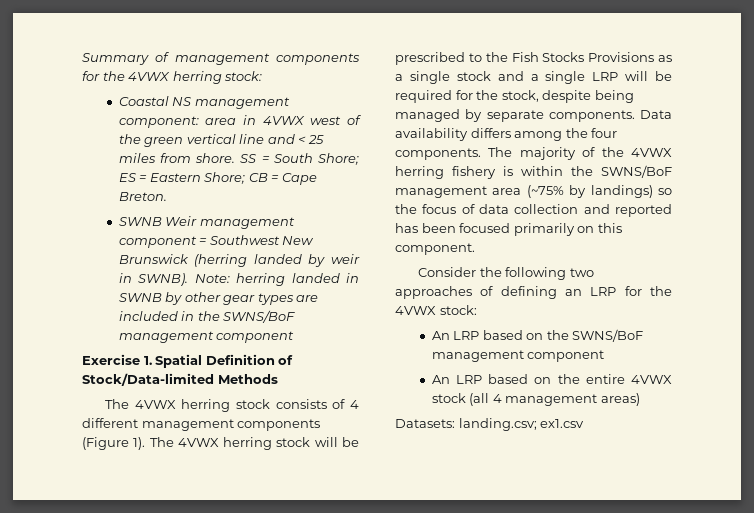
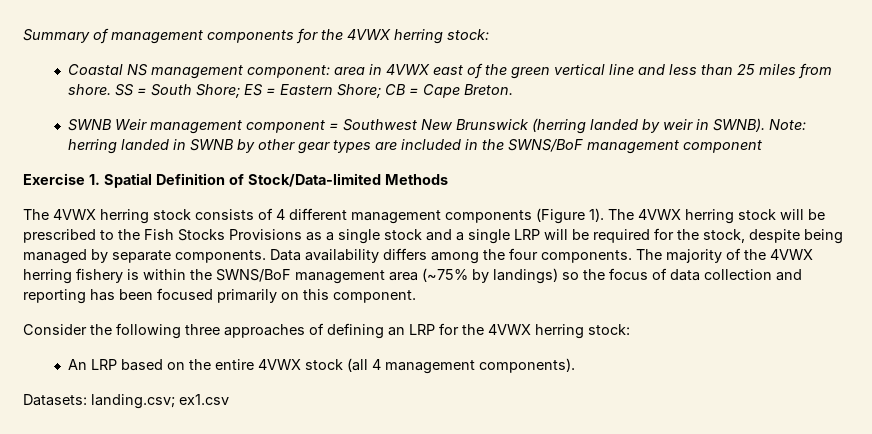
- Coastal NS management component: area in 4VWX west of the green vertical line and < 25 miles from shore.
+ Coastal NS management component: area in 4VWX east of the green vertical line and less than 25 miles from shore.
- The majority of the 4VWX herring fishery is within the SWNS/BoF management area (~75% by landings) so the focus of data collection and reported has been focused primarily on this component.
+ The majority of the 4VWX herring fishery is within the SWNS/BoF management area (~75% by landings) so the focus of data collection and reporting has been focused primarily on this component.
- Consider the following two approaches of defining an LRP for the 4VWX stock:
- An LRP based on the SWNS/BoF management component
+ Consider the following three approaches of defining an LRP for the 4VWX herring stock:
- An LRP based on the entire 4VWX stock (all 4 management areas)
+ An LRP based on the entire 4VWX stock (all 4 management components).

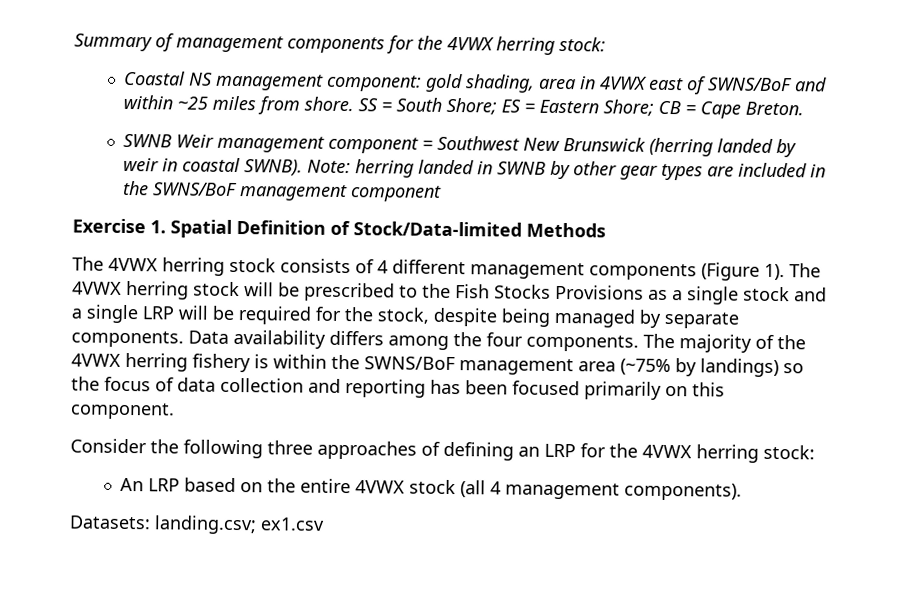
- Coastal NS management component: area in 4VWX east of the green vertical line and less than 25 miles from shore.
+ Coastal NS management component: gold shading, area in 4VWX east of SWNS/BoF and within ~25 miles from shore.
- SWNB Weir management component = Southwest New Brunswick (herring landed by weir in SWNB).
+ SWNB Weir management component = Southwest New Brunswick (herring landed by weir in coastal SWNB).

